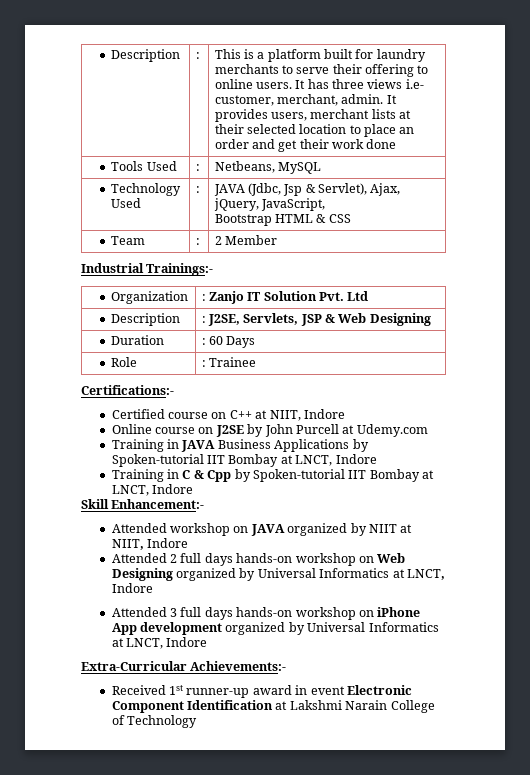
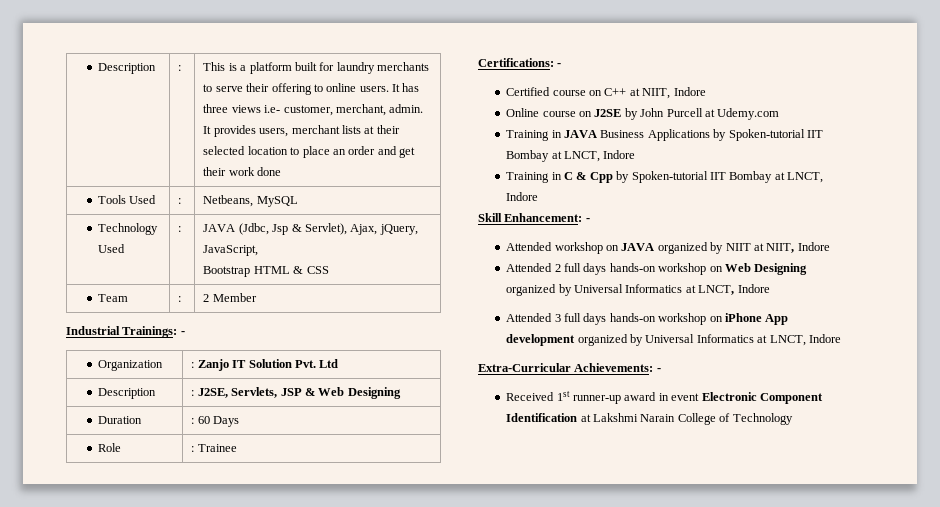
- Industrial Trainings:-
+ Industrial Trainings: -
- Certifications:-
+ Certifications: -
- Skill Enhancement:-
+ Skill Enhancement: -
- Extra-Curricular Achievements:-
+ Extra-Curricular Achievements: -

